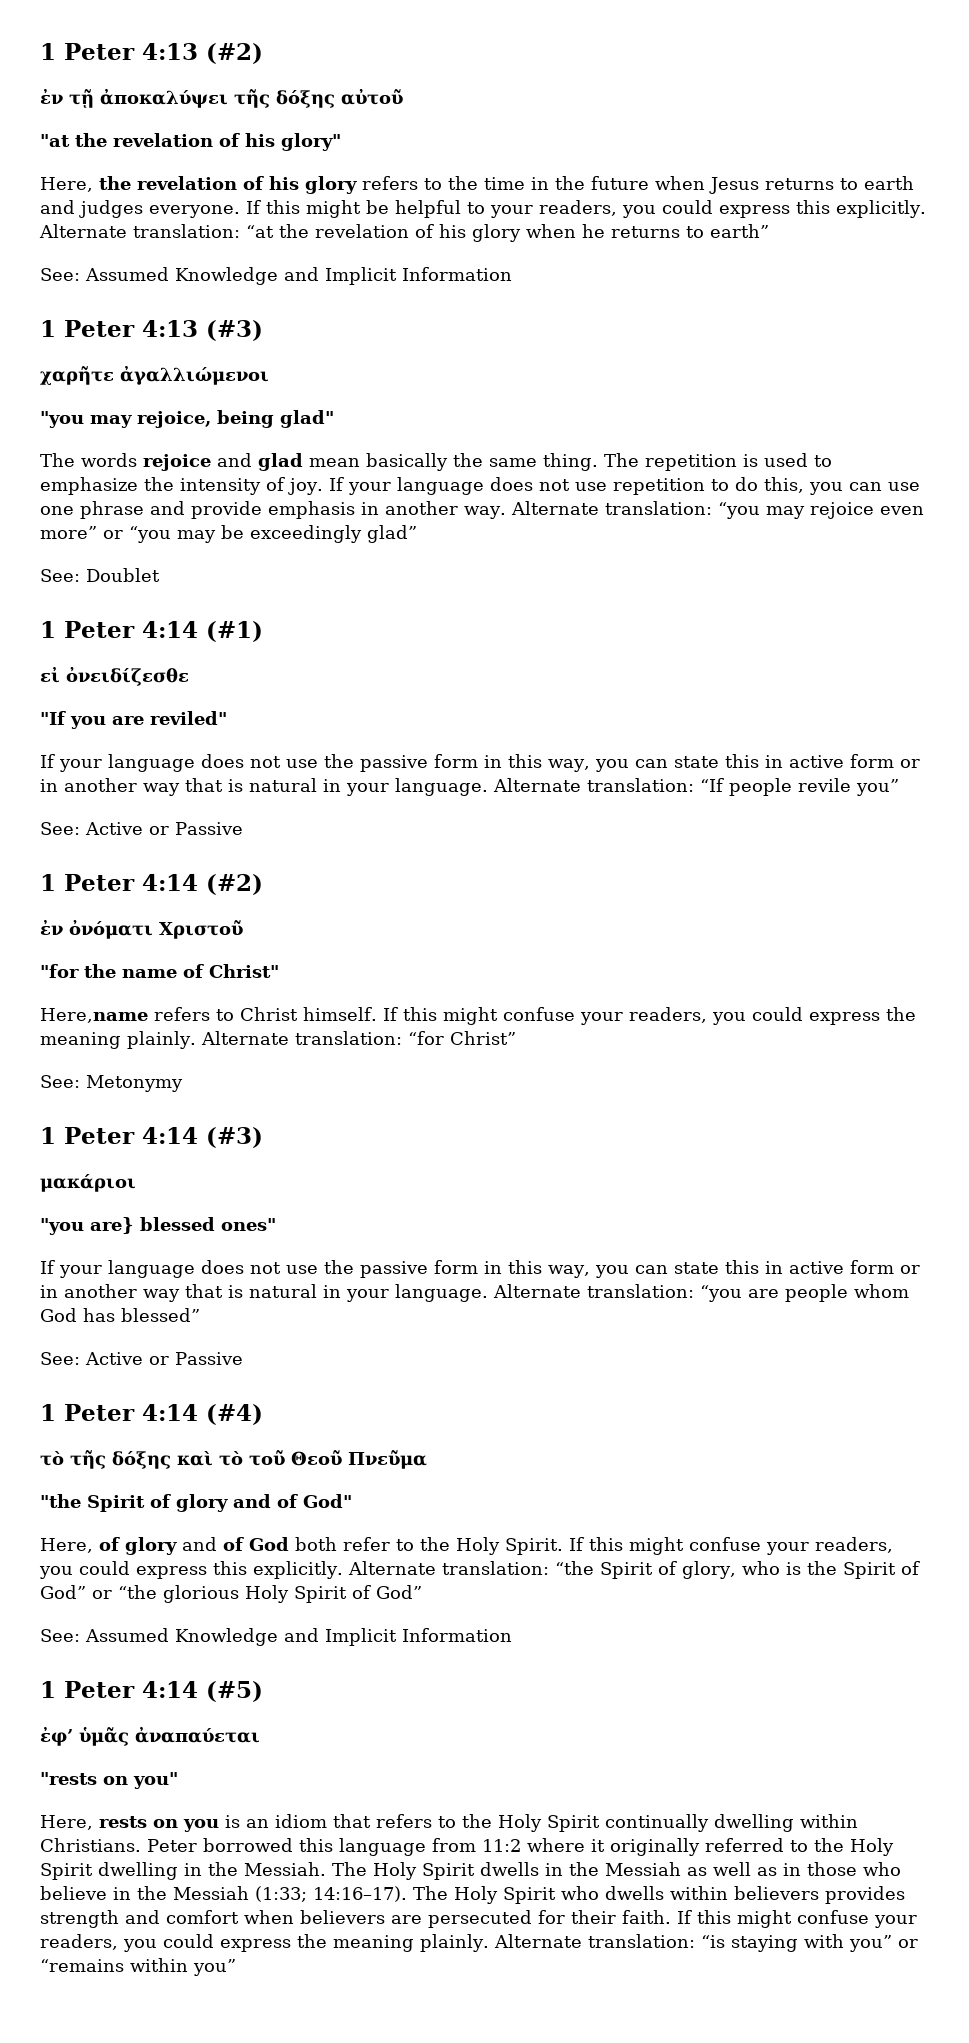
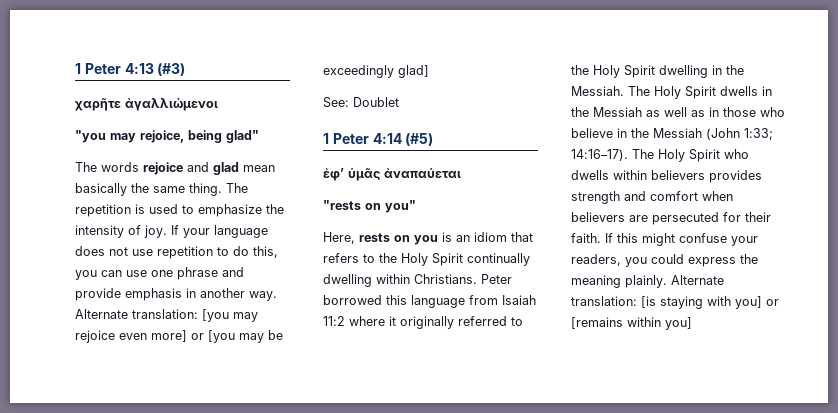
- 1 Peter 4:13 (#2)
- ἐν τῇ ἀποκαλύψει τῆς δόξης αὐτοῦ
- "at the revelation of his glory"
- Here, the revelation of his glory refers to the time in the future when Jesus returns to earth and judges everyone. If this might be helpful to your readers, you could express this explicitly. Alternate translation: “at the revelation of his glory when he returns to earth”
- See: Assumed Knowledge and Implicit Information
- Alternate translation: “you may rejoice even more” or “you may be exceedingly glad”
+ Alternate translation: [you may rejoice even more] or [you may be exceedingly glad]
- 1 Peter 4:14 (#1)
- εἰ ὀνειδίζεσθε
- "If you are reviled"
- If your language does not use the passive form in this way, you can state this in active form or in another way that is natural in your language. Alternate translation: “If people revile you”
- See: Active or Passive
- 1 Peter 4:14 (#2)
- ἐν ὀνόματι Χριστοῦ
- "for the name of Christ"
- Here,name refers to Christ himself. If this might confuse your readers, you could express the meaning plainly. Alternate translation: “for Christ”
- See: Metonymy
- 1 Peter 4:14 (#3)
- μακάριοι
- "you are} blessed ones"
- If your language does not use the passive form in this way, you can state this in active form or in another way that is natural in your language. Alternate translation: “you are people whom God has blessed”
- See: Active or Passive
- 1 Peter 4:14 (#4)
- τὸ τῆς δόξης καὶ τὸ τοῦ Θεοῦ Πνεῦμα
- "the Spirit of glory and of God"
- Here, of glory and of God both refer to the Holy Spirit. If this might confuse your readers, you could express this explicitly. Alternate translation: “the Spirit of glory, who is the Spirit of God” or “the glorious Holy Spirit of God”
- See: Assumed Knowledge and Implicit Information
- Peter borrowed this language from 11:2 where it originally referred to the Holy Spirit dwelling in the Messiah.
+ Peter borrowed this language from Isaiah 11:2 where it originally referred to the Holy Spirit dwelling in the Messiah.
- The Holy Spirit dwells in the Messiah as well as in those who believe in the Messiah (1:33; 14:16–17).
+ The Holy Spirit dwells in the Messiah as well as in those who believe in the Messiah (John 1:33; 14:16–17).
- Alternate translation: “is staying with you” or “remains within you”
+ Alternate translation: [is staying with you] or [remains within you]

